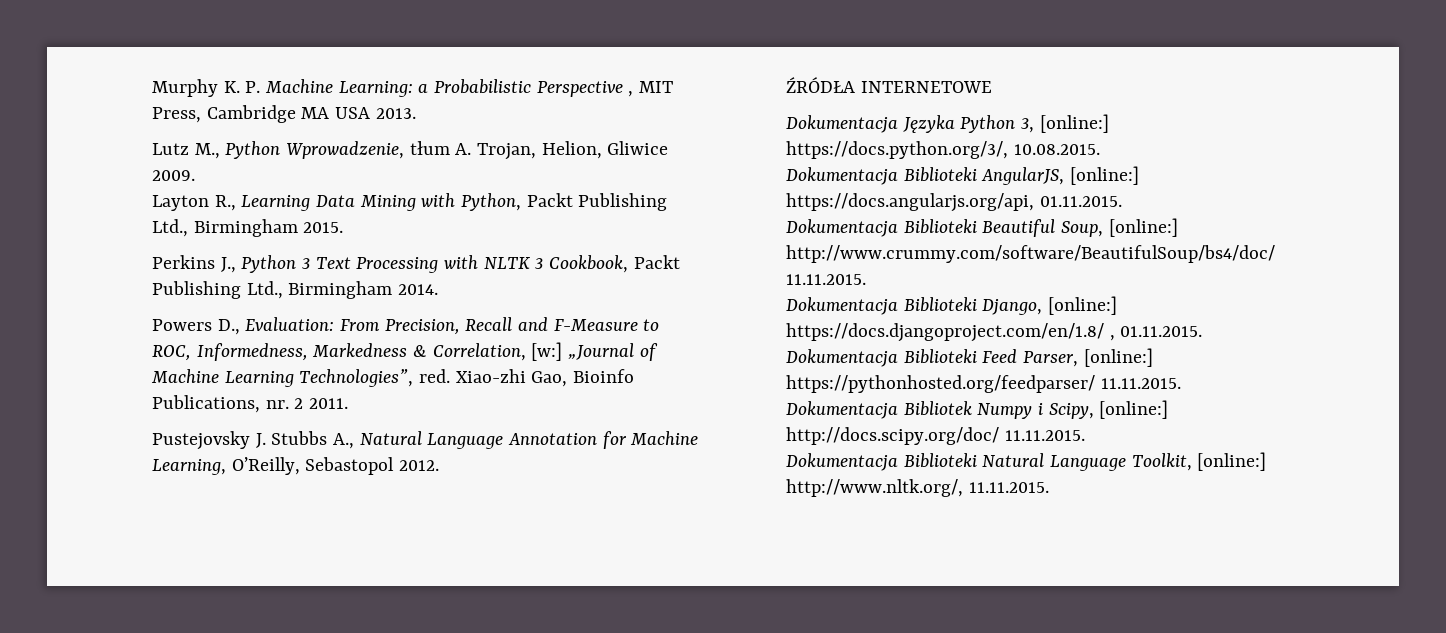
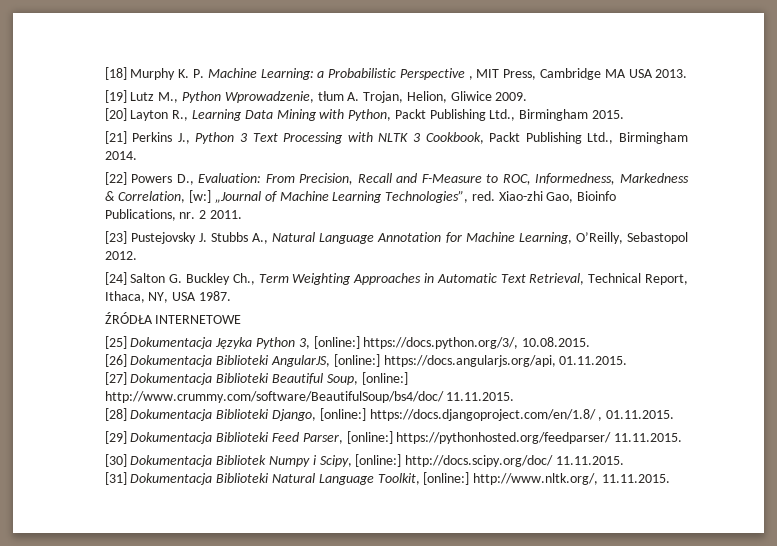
- Murphy K. P. Machine Learning: a Probabilistic Perspective , MIT Press, Cambridge MA USA 2013.
+ [18] Murphy K. P. Machine Learning: a Probabilistic Perspective , MIT Press, Cambridge MA USA 2013.
- Lutz M., Python Wprowadzenie, tłum A. Trojan, Helion, Gliwice 2009.
+ [19] Lutz M., Python Wprowadzenie, tłum A. Trojan, Helion, Gliwice 2009.
- Layton R., Learning Data Mining with Python, Packt Publishing Ltd., Birmingham 2015.
+ [20] Layton R., Learning Data Mining with Python, Packt Publishing Ltd., Birmingham 2015.
- Perkins J., Python 3 Text Processing with NLTK 3 Cookbook, Packt Publishing Ltd., Birmingham 2014.
+ [21] Perkins J., Python 3 Text Processing with NLTK 3 Cookbook, Packt Publishing Ltd., Birmingham 2014.
- Powers D., Evaluation: From Precision, Recall and F-Measure to ROC, Informedness, Markedness & Correlation, [w:] „Journal of Machine Learning Technologies”, red.
+ [22] Powers D., Evaluation: From Precision, Recall and F-Measure to ROC, Informedness, Markedness & Correlation, [w:] „Journal of Machine Learning Technologies”, red.
- Pustejovsky J. Stubbs A., Natural Language Annotation for Machine Learning, O’Reilly, Sebastopol 2012.
+ [23] Pustejovsky J. Stubbs A., Natural Language Annotation for Machine Learning, O’Reilly, Sebastopol 2012.
+ [24] Salton G. Buckley Ch., Term Weighting Approaches in Automatic Text Retrieval, Technical Report, Ithaca, NY, USA 1987.
- Dokumentacja Języka Python 3, [online:] https://docs.python.org/3/, 10.08.2015.
+ [25] Dokumentacja Języka Python 3, [online:] https://docs.python.org/3/, 10.08.2015.
- Dokumentacja Biblioteki AngularJS, [online:] https://docs.angularjs.org/api, 01.11.2015.
+ [26] Dokumentacja Biblioteki AngularJS, [online:] https://docs.angularjs.org/api, 01.11.2015.
- Dokumentacja Biblioteki Beautiful Soup, [online:] http://www.crummy.com/software/BeautifulSoup/bs4/doc/ 11.11.2015.
+ [27] Dokumentacja Biblioteki Beautiful Soup, [online:] http://www.crummy.com/software/BeautifulSoup/bs4/doc/ 11.11.2015.
- Dokumentacja Biblioteki Django, [online:] https://docs.djangoproject.com/en/1.8/ , 01.11.2015.
+ [28] Dokumentacja Biblioteki Django, [online:] https://docs.djangoproject.com/en/1.8/ , 01.11.2015.
- Dokumentacja Biblioteki Feed Parser, [online:] https://pythonhosted.org/feedparser/ 11.11.2015.
+ [29] Dokumentacja Biblioteki Feed Parser, [online:] https://pythonhosted.org/feedparser/ 11.11.2015.
- Dokumentacja Bibliotek Numpy i Scipy, [online:] http://docs.scipy.org/doc/ 11.11.2015.
+ [30] Dokumentacja Bibliotek Numpy i Scipy, [online:] http://docs.scipy.org/doc/ 11.11.2015.
- Dokumentacja Biblioteki Natural Language Toolkit, [online:] http://www.nltk.org/, 11.11.2015.
+ [31] Dokumentacja Biblioteki Natural Language Toolkit, [online:] http://www.nltk.org/, 11.11.2015.

